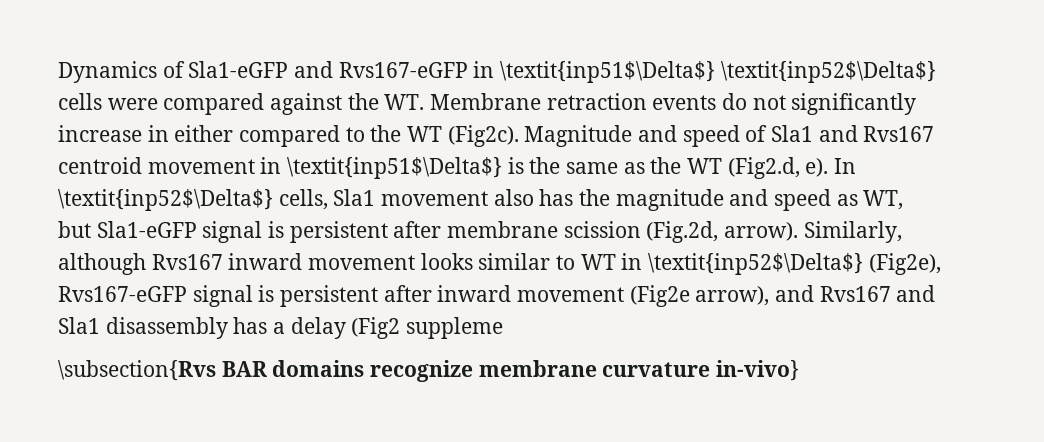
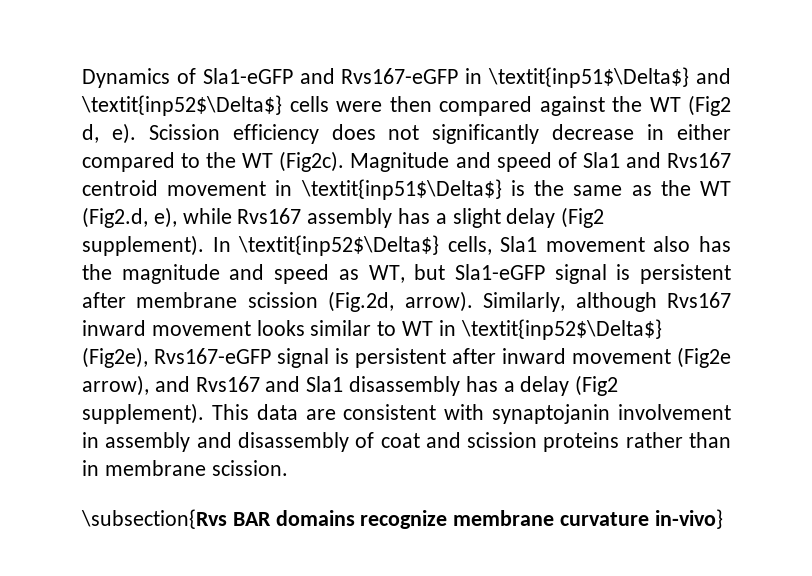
- Dynamics of Sla1-eGFP and Rvs167-eGFP in \textit{inp51$\Delta$} \textit{inp52$\Delta$} cells were compared against the WT. Membrane retraction events do not significantly increase in either compared to the WT (Fig2c).
+ Dynamics of Sla1-eGFP and Rvs167-eGFP in \textit{inp51$\Delta$} and \textit{inp52$\Delta$} cells were then compared against the WT (Fig2 d, e). Scission efficiency does not significantly decrease in either compared to the WT (Fig2c).
- Magnitude and speed of Sla1 and Rvs167 centroid movement in \textit{inp51$\Delta$} is the same as the WT (Fig2.d, e).
+ Magnitude and speed of Sla1 and Rvs167 centroid movement in \textit{inp51$\Delta$} is the same as the WT (Fig2.d, e), while Rvs167 assembly has a slight delay (Fig2 supplement).
- Similarly, although Rvs167 inward movement looks similar to WT in \textit{inp52$\Delta$} (Fig2e), Rvs167-eGFP signal is persistent after inward movement (Fig2e arrow), and Rvs167 and Sla1 disassembly has a delay (Fig2 suppleme
+ Similarly, although Rvs167 inward movement looks similar to WT in \textit{inp52$\Delta$} (Fig2e), Rvs167-eGFP signal is persistent after inward movement (Fig2e arrow), and Rvs167 and Sla1 disassembly has a delay (Fig2 supplement). This data are consistent with synaptojanin involvement in assembly and disassembly of coat and scission proteins rather than in membrane scission.

